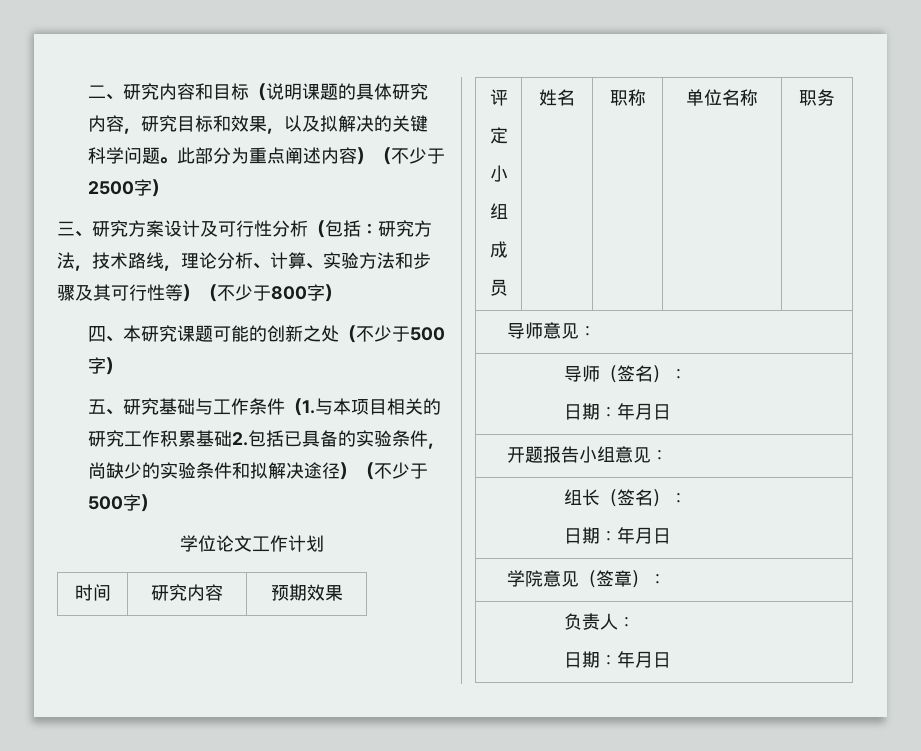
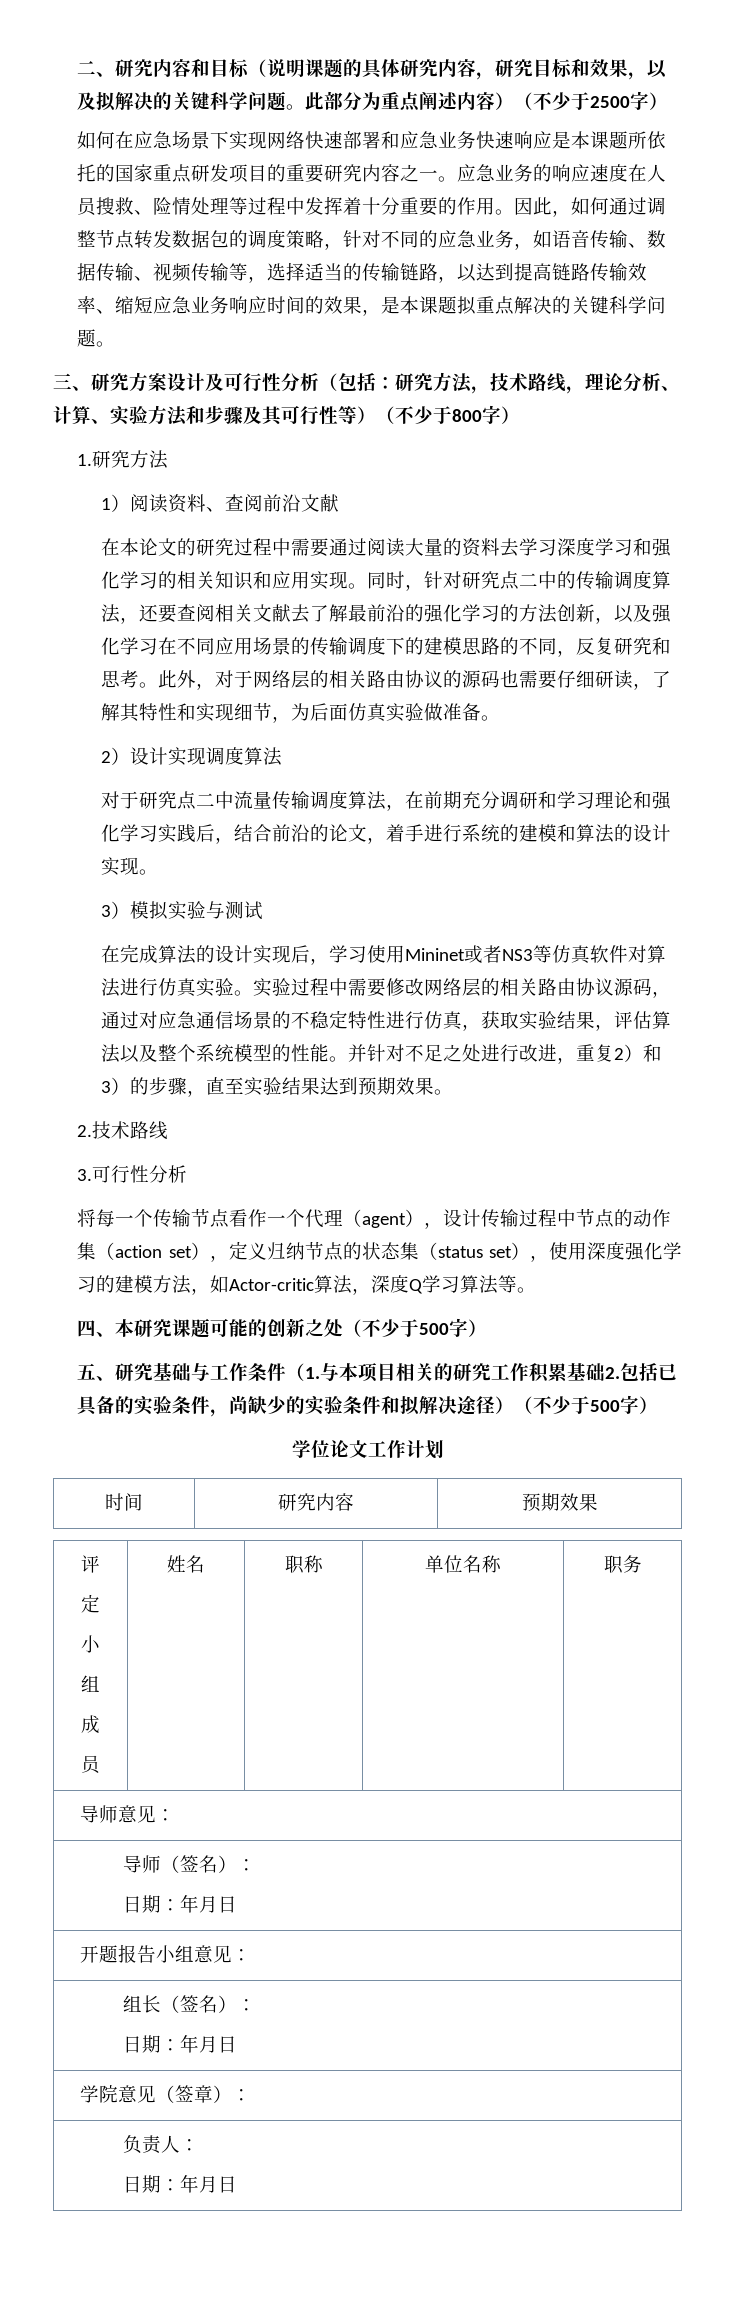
+ 如何在应急场景下实现网络快速部署和应急业务快速响应是本课题所依托的国家重点研发项目的重要研究内容之一。应急业务的响应速度在人员搜救、险情处理等过程中发挥着十分重要的作用。因此，如何通过调整节点转发数据包的调度策略，针对不同的应急业务，如语音传输、数据传输、视频传输等，选择适当的传输链路，以达到提高链路传输效率、缩短应急业务响应时间的效果，是本课题拟重点解决的关键科学问题。
+ 1.研究方法
+ 1）阅读资料、查阅前沿文献
+ 在本论文的研究过程中需要通过阅读大量的资料去学习深度学习和强化学习的相关知识和应用实现。同时，针对研究点二中的传输调度算法，还要查阅相关文献去了解最前沿的强化学习的方法创新，以及强化学习在不同应用场景的传输调度下的建模思路的不同，反复研究和思考。此外，对于网络层的相关路由协议的源码也需要仔细研读，了解其特性和实现细节，为后面仿真实验做准备。
+ 2）设计实现调度算法
+ 对于研究点二中流量传输调度算法，在前期充分调研和学习理论和强化学习实践后，结合前沿的论文，着手进行系统的建模和算法的设计实现。
+ 3）模拟实验与测试
+ 在完成算法的设计实现后，学习使用Mininet或者NS3等仿真软件对算法进行仿真实验。实验过程中需要修改网络层的相关路由协议源码，通过对应急通信场景的不稳定特性进行仿真，获取实验结果，评估算法以及整个系统模型的性能。并针对不足之处进行改进，重复2）和3）的步骤，直至实验结果达到预期效果。
+ 2.技术路线
+ 3.可行性分析
+ 将每一个传输节点看作一个代理（agent），设计传输过程中节点的动作集（action set），定义归纳节点的状态集（status set），使用深度强化学习的建模方法，如Actor-critic算法，深度Q学习算法等。

